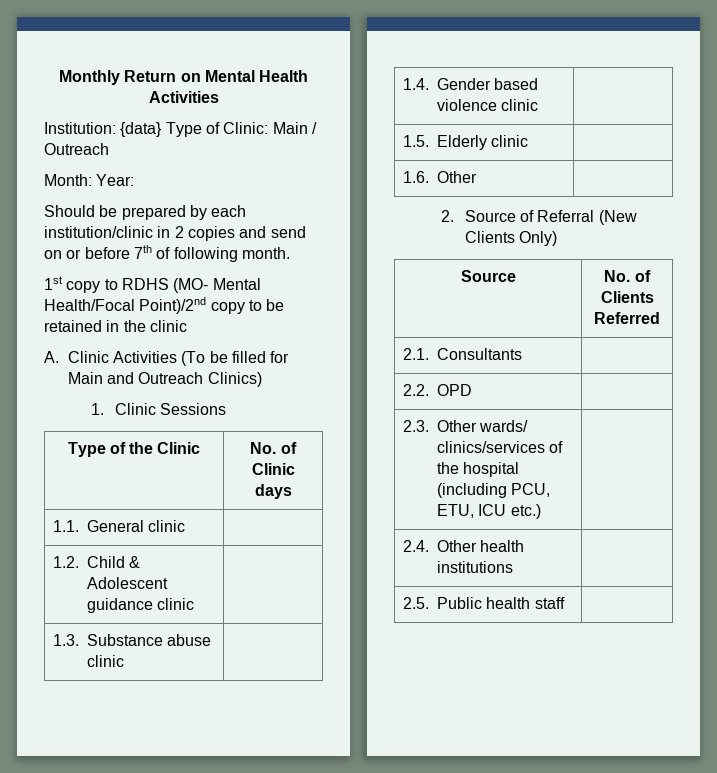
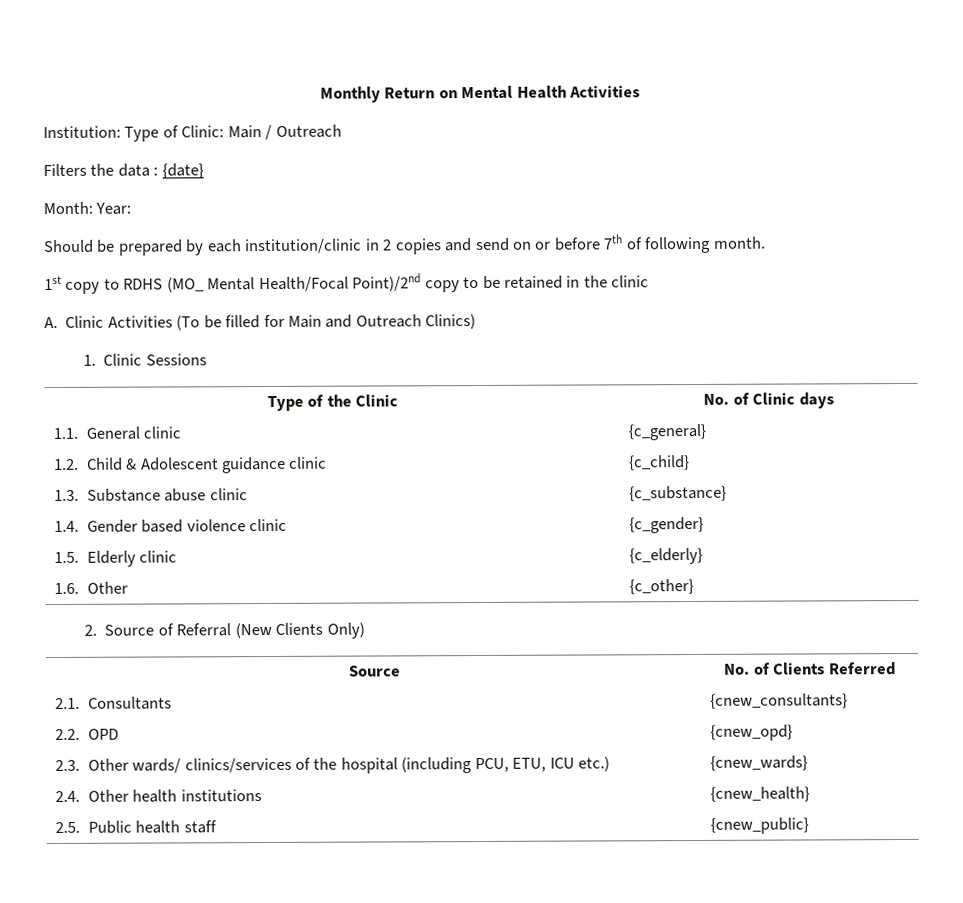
- Institution: {data} Type of Clinic: Main / Outreach
+ Institution: Type of Clinic: Main / Outreach
+ Filters the data : {date}
- 1st copy to RDHS (MO- Mental Health/Focal Point)/2nd copy to be retained in the clinic
+ 1st copy to RDHS (MO_ Mental Health/Focal Point)/2nd copy to be retained in the clinic
- 1.1. General clinic |
+ 1.1. General clinic | {c_general}
- 1.2. Child & Adolescent guidance clinic |
+ 1.2. Child & Adolescent guidance clinic | {c_child}
- 1.3. Substance abuse clinic |
+ 1.3. Substance abuse clinic | {c_substance}
- 1.4. Gender based violence clinic |
+ 1.4. Gender based violence clinic | {c_gender}
- 1.5. Elderly clinic |
+ 1.5. Elderly clinic | {c_elderly}
- 1.6. Other |
+ 1.6. Other | {c_other}
- 2.1. Consultants |
+ 2.1. Consultants | {cnew_consultants}
- 2.2. OPD |
+ 2.2. OPD | {cnew_opd}
- 2.3. Other wards/ clinics/services of the hospital (including PCU, ETU, ICU etc.) |
+ 2.3. Other wards/ clinics/services of the hospital (including PCU, ETU, ICU etc.) | {cnew_wards}
- 2.4. Other health institutions |
+ 2.4. Other health institutions | {cnew_health}
- 2.5. Public health staff |
+ 2.5. Public health staff | {cnew_public}

